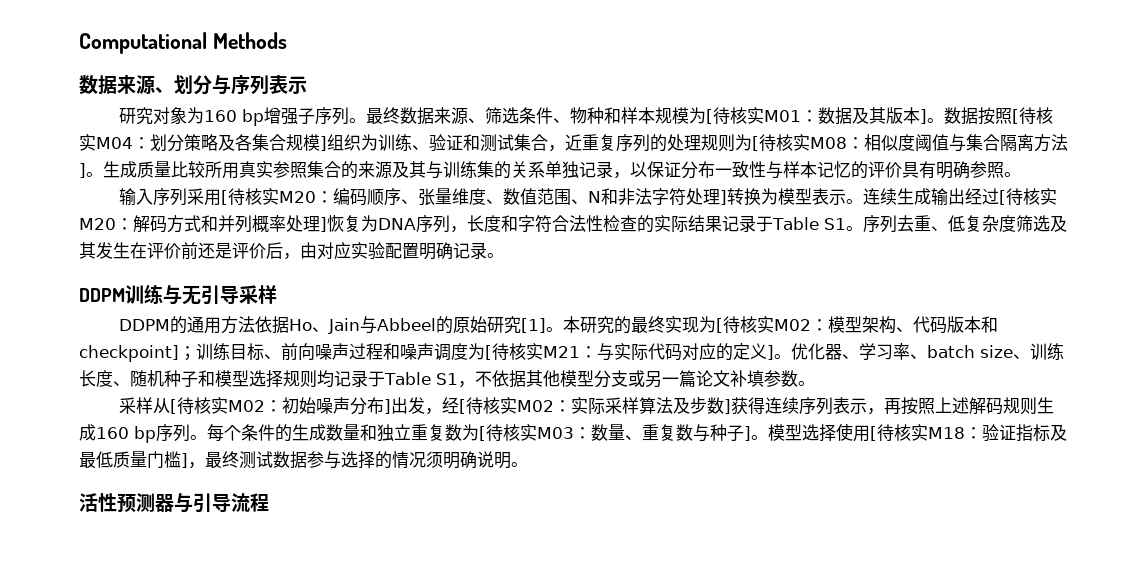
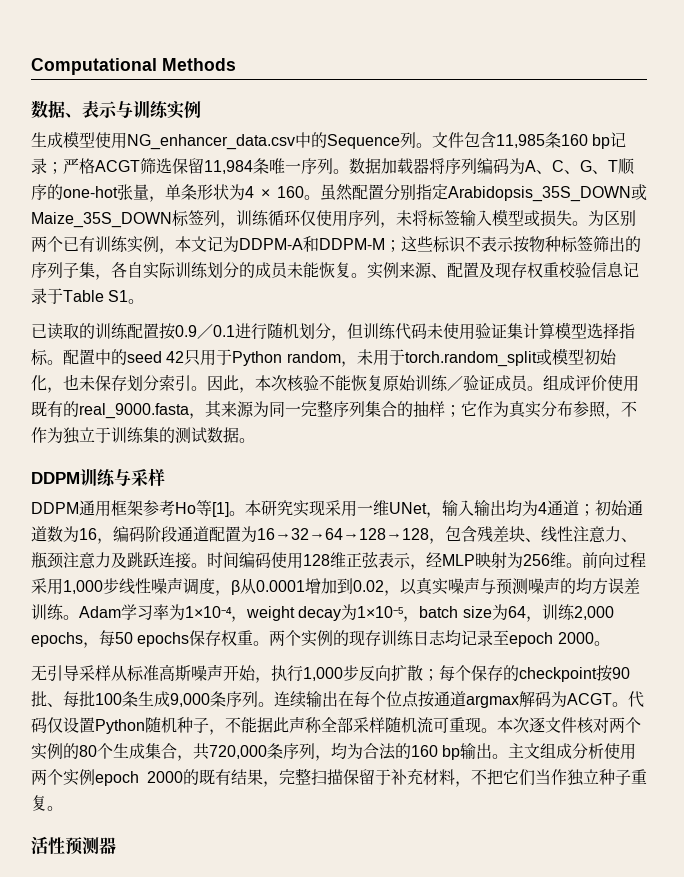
- 数据来源、划分与序列表示
- 研究对象为160 bp增强子序列。最终数据来源、筛选条件、物种和样本规模为[待核实M01：数据及其版本]。数据按照[待核实M04：划分策略及各集合规模]组织为训练、验证和测试集合，近重复序列的处理规则为[待核实M08：相似度阈值与集合隔离方法]。生成质量比较所用真实参照集合的来源及其与训练集的关系单独记录，以保证分布一致性与样本记忆的评价具有明确参照。
- 输入序列采用[待核实M20：编码顺序、张量维度、数值范围、N和非法字符处理]转换为模型表示。连续生成输出经过[待核实M20：解码方式和并列概率处理]恢复为DNA序列，长度和字符合法性检查的实际结果记录于Table S1。序列去重、低复杂度筛选及其发生在评价前还是评价后，由对应实验配置明确记录。
- DDPM训练与无引导采样
- DDPM的通用方法依据Ho、Jain与Abbeel的原始研究[1]。本研究的最终实现为[待核实M02：模型架构、代码版本和checkpoint]；训练目标、前向噪声过程和噪声调度为[待核实M21：与实际代码对应的定义]。优化器、学习率、batch size、训练长度、随机种子和模型选择规则均记录于Table S1，不依据其他模型分支或另一篇论文补填参数。
- 采样从[待核实M02：初始噪声分布]出发，经[待核实M02：实际采样算法及步数]获得连续序列表示，再按照上述解码规则生成160 bp序列。每个条件的生成数量和独立重复数为[待核实M03：数量、重复数与种子]。模型选择使用[待核实M18：验证指标及最低质量门槛]，最终测试数据参与选择的情况须明确说明。
+ 数据、表示与训练实例
+ 生成模型使用NG_enhancer_data.csv中的Sequence列。文件包含11,985条160 bp记录；严格ACGT筛选保留11,984条唯一序列。数据加载器将序列编码为A、C、G、T顺序的one-hot张量，单条形状为4 × 160。虽然配置分别指定Arabidopsis_35S_DOWN或Maize_35S_DOWN标签列，训练循环仅使用序列，未将标签输入模型或损失。为区别两个已有训练实例，本文记为DDPM-A和DDPM-M；这些标识不表示按物种标签筛出的序列子集，各自实际训练划分的成员未能恢复。实例来源、配置及现存权重校验信息记录于Table S1。
+ 已读取的训练配置按0.9／0.1进行随机划分，但训练代码未使用验证集计算模型选择指标。配置中的seed 42只用于Python random，未用于torch.random_split或模型初始化，也未保存划分索引。因此，本次核验不能恢复原始训练／验证成员。组成评价使用既有的real_9000.fasta，其来源为同一完整序列集合的抽样；它作为真实分布参照，不作为独立于训练集的测试数据。
+ DDPM训练与采样
+ DDPM通用框架参考Ho等[1]。本研究实现采用一维UNet，输入输出均为4通道；初始通道数为16，编码阶段通道配置为16→32→64→128→128，包含残差块、线性注意力、瓶颈注意力及跳跃连接。时间编码使用128维正弦表示，经MLP映射为256维。前向过程采用1,000步线性噪声调度，β从0.0001增加到0.02，以真实噪声与预测噪声的均方误差训练。Adam学习率为1×10⁻⁴，weight decay为1×10⁻⁵，batch size为64，训练2,000 epochs，每50 epochs保存权重。两个实例的现存训练日志均记录至epoch 2000。
+ 无引导采样从标准高斯噪声开始，执行1,000步反向扩散；每个保存的checkpoint按90批、每批100条生成9,000条序列。连续输出在每个位点按通道argmax解码为ACGT。代码仅设置Python随机种子，不能据此声称全部采样随机流可重现。本次逐文件核对两个实例的80个生成集合，共720,000条序列，均为合法的160 bp输出。主文组成分析使用两个实例epoch 2000的既有结果，完整扫描保留于补充材料，不把它们当作独立种子重复。
- 活性预测器与引导流程
+ 活性预测器

